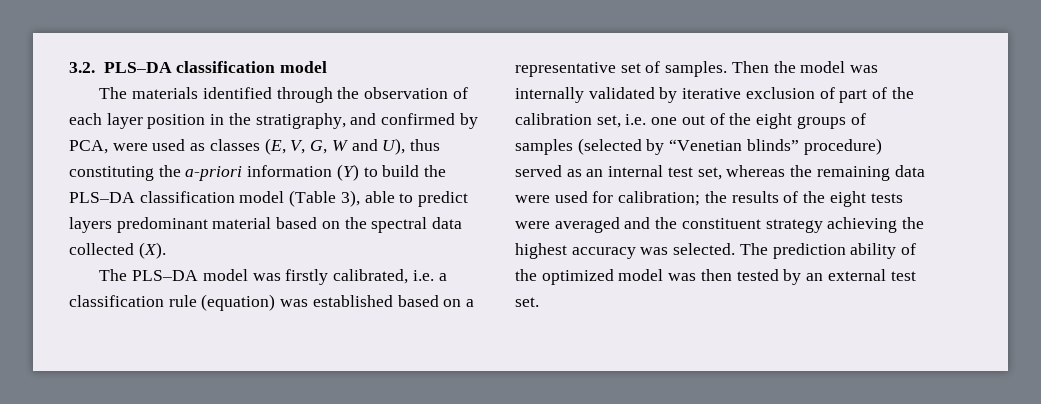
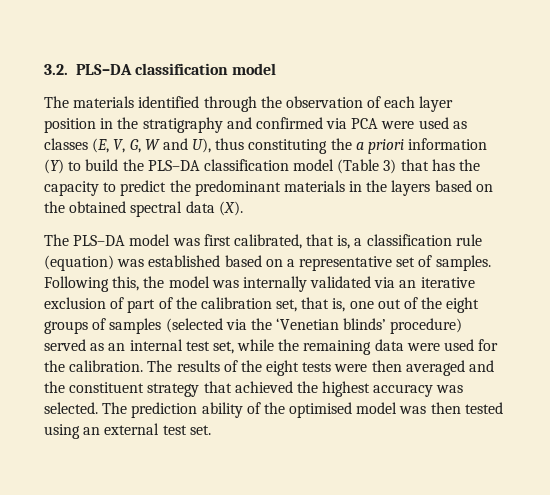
- The materials identified through the observation of each layer position in the stratigraphy, and confirmed by PCA, were used as classes (E, V, G, W and U), thus constituting the a-priori information (Y) to build the PLS–DA classification model (Table 3), able to predict layers predominant material based on the spectral data collected (X).
+ The materials identified through the observation of each layer position in the stratigraphy and confirmed via PCA were used as classes (E, V, G, W and U), thus constituting the a priori information (Y) to build the PLS–DA classification model (Table 3) that has the capacity to predict the predominant materials in the layers based on the obtained spectral data (X).
- The PLS–DA model was firstly calibrated, i.e. a classification rule (equation) was established based on a representative set of samples.
+ The PLS–DA model was first calibrated, that is, a classification rule (equation) was established based on a representative set of samples.
- Then the model was internally validated by iterative exclusion of part of the calibration set, i.e. one out of the eight groups of samples (selected by “Venetian blinds” procedure) served as an internal test set, whereas the remaining data were used for calibration; the results of the eight tests were averaged and the constituent strategy achieving the highest accuracy was selected.
+ Following this, the model was internally validated via an iterative exclusion of part of the calibration set, that is, one out of the eight groups of samples (selected via the ‘Venetian blinds’ procedure) served as an internal test set, while the remaining data were used for the calibration. The results of the eight tests were then averaged and the constituent strategy that achieved the highest accuracy was selected.
- The prediction ability of the optimized model was then tested by an external test set.
+ The prediction ability of the optimised model was then tested using an external test set.

